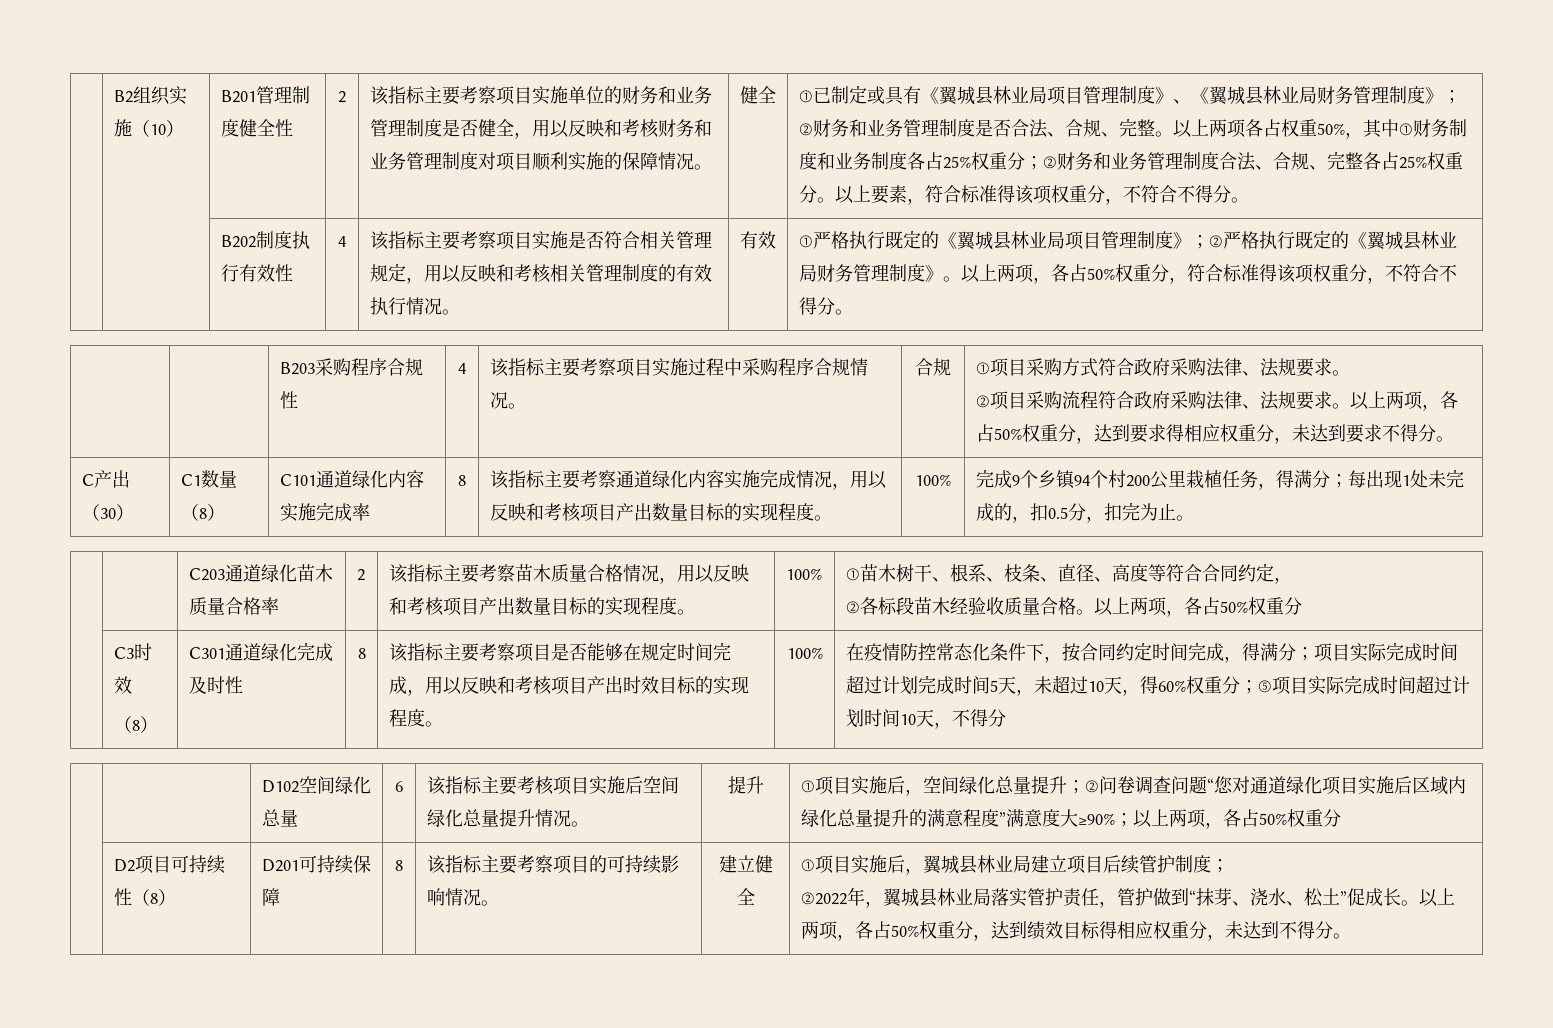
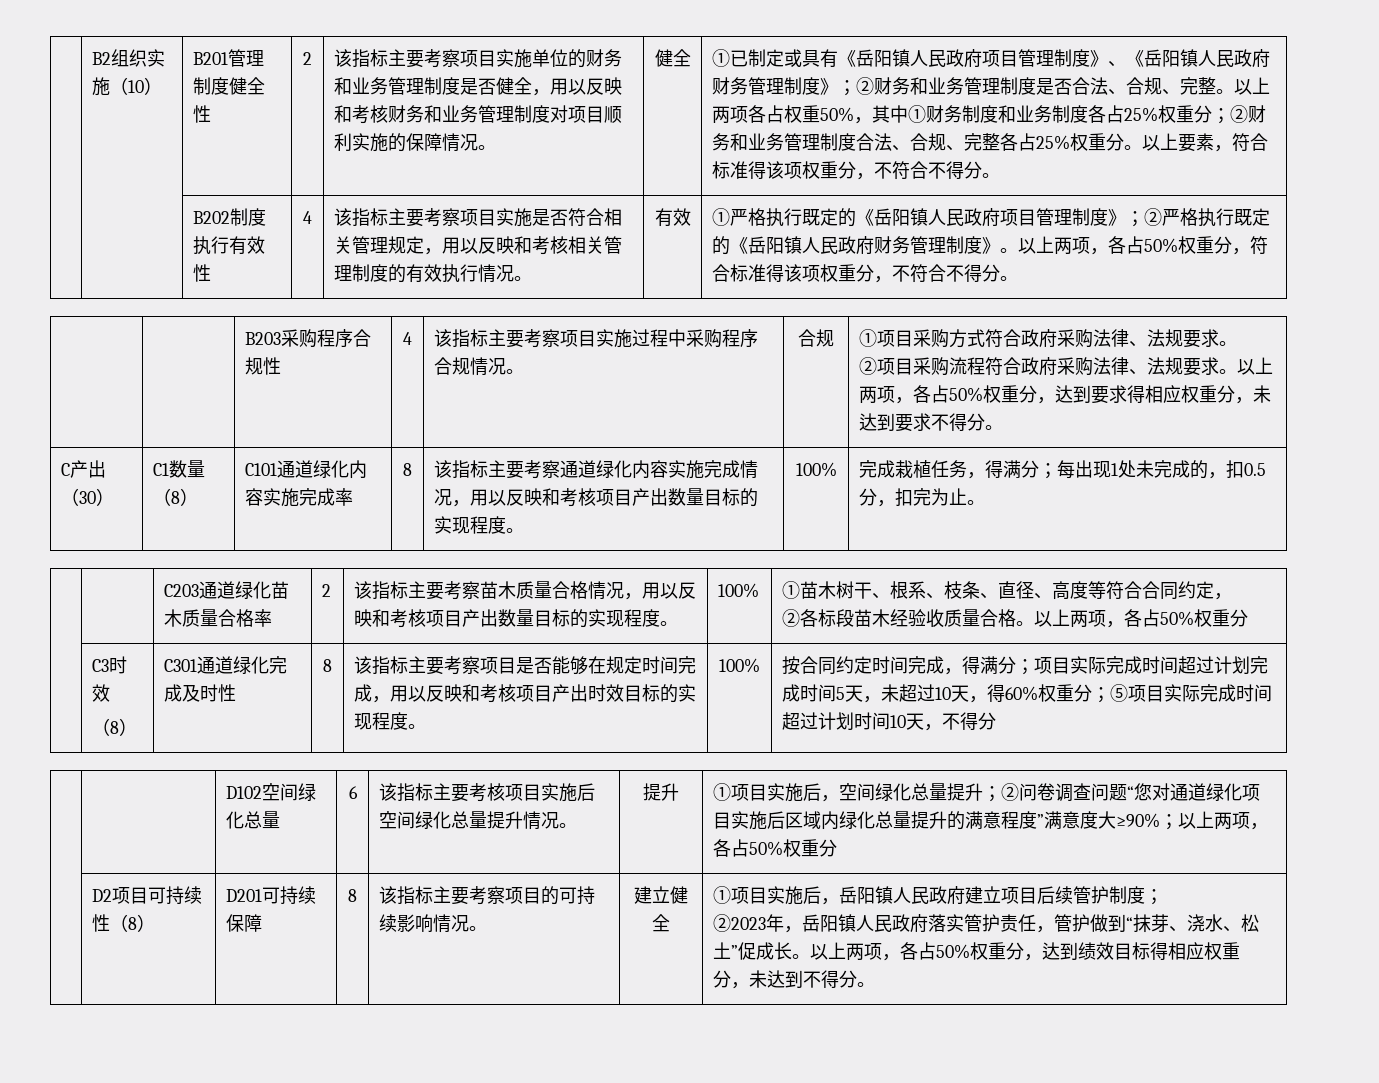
- ①已制定或具有《翼城县林业局项目管理制度》、《翼城县林业局财务管理制度》；②财务和业务管理制度是否合法、合规、完整。
+ ①已制定或具有《岳阳镇人民政府项目管理制度》、《岳阳镇人民政府财务管理制度》；②财务和业务管理制度是否合法、合规、完整。
- ①严格执行既定的《翼城县林业局项目管理制度》；②严格执行既定的《翼城县林业局财务管理制度》。
+ ①严格执行既定的《岳阳镇人民政府项目管理制度》；②严格执行既定的《岳阳镇人民政府财务管理制度》。
- 完成9个乡镇94个村200公里栽植任务，得满分；每出现1处未完成的，扣0.5分，扣完为止。
+ 完成栽植任务，得满分；每出现1处未完成的，扣0.5分，扣完为止。
- 在疫情防控常态化条件下，按合同约定时间完成，得满分；项目实际完成时间超过计划完成时间5天，未超过10天，得60%权重分；⑤项目实际完成时间超过计划时间10天，不得分
+ 按合同约定时间完成，得满分；项目实际完成时间超过计划完成时间5天，未超过10天，得60%权重分；⑤项目实际完成时间超过计划时间10天，不得分
- ①项目实施后，翼城县林业局建立项目后续管护制度；
+ ①项目实施后，岳阳镇人民政府建立项目后续管护制度；
- ②2022年，翼城县林业局落实管护责任，管护做到“抹芽、浇水、松土”促成长。
+ ②2023年，岳阳镇人民政府落实管护责任，管护做到“抹芽、浇水、松土”促成长。

